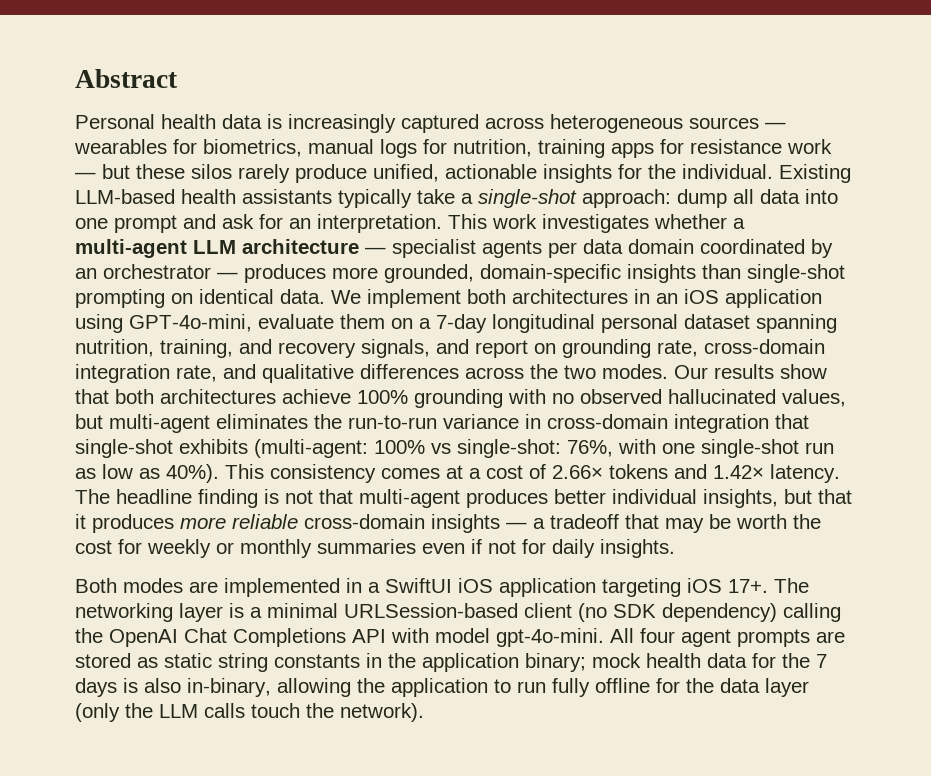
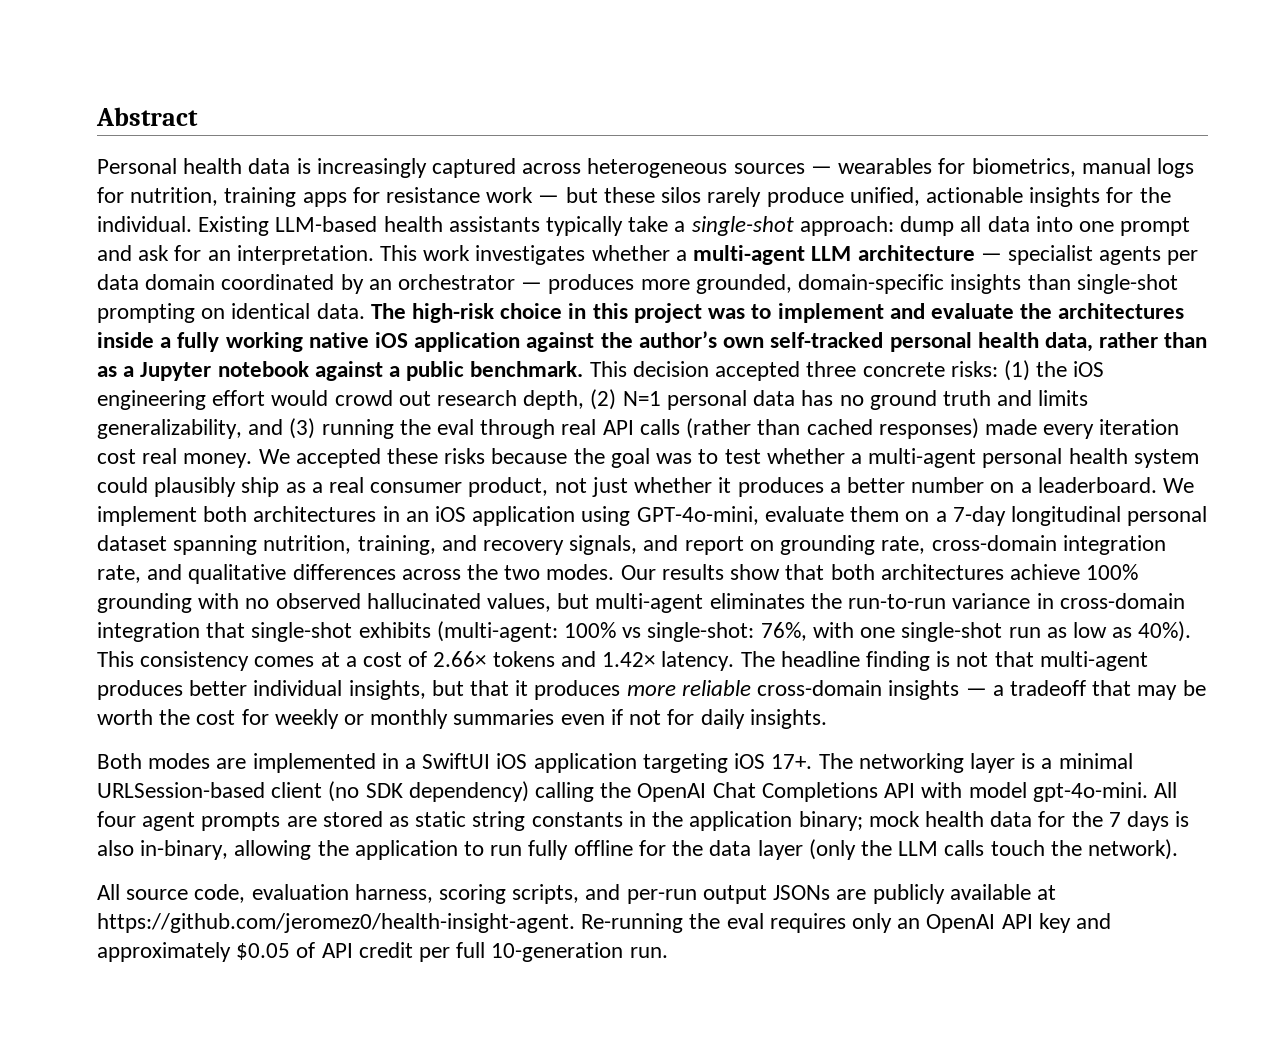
+ The high-risk choice in this project was to implement and evaluate the architectures inside a fully working native iOS application against the author’s own self-tracked personal health data, rather than as a Jupyter notebook against a public benchmark. This decision accepted three concrete risks: (1) the iOS engineering effort would crowd out research depth, (2) N=1 personal data has no ground truth and limits generalizability, and (3) running the eval through real API calls (rather than cached responses) made every iteration cost real money. We accepted these risks because the goal was to test whether a multi-agent personal health system could plausibly ship as a real consumer product, not just whether it produces a better number on a leaderboard.
+ All source code, evaluation harness, scoring scripts, and per-run output JSONs are publicly available at https://github.com/jeromez0/health-insight-agent. Re-running the eval requires only an OpenAI API key and approximately $0.05 of API credit per full 10-generation run.

